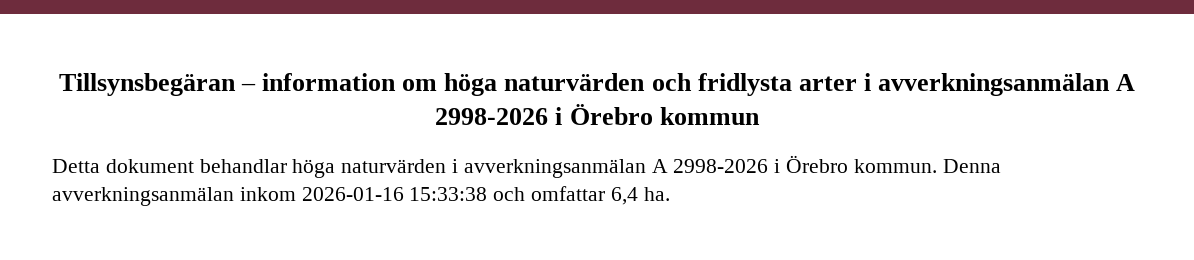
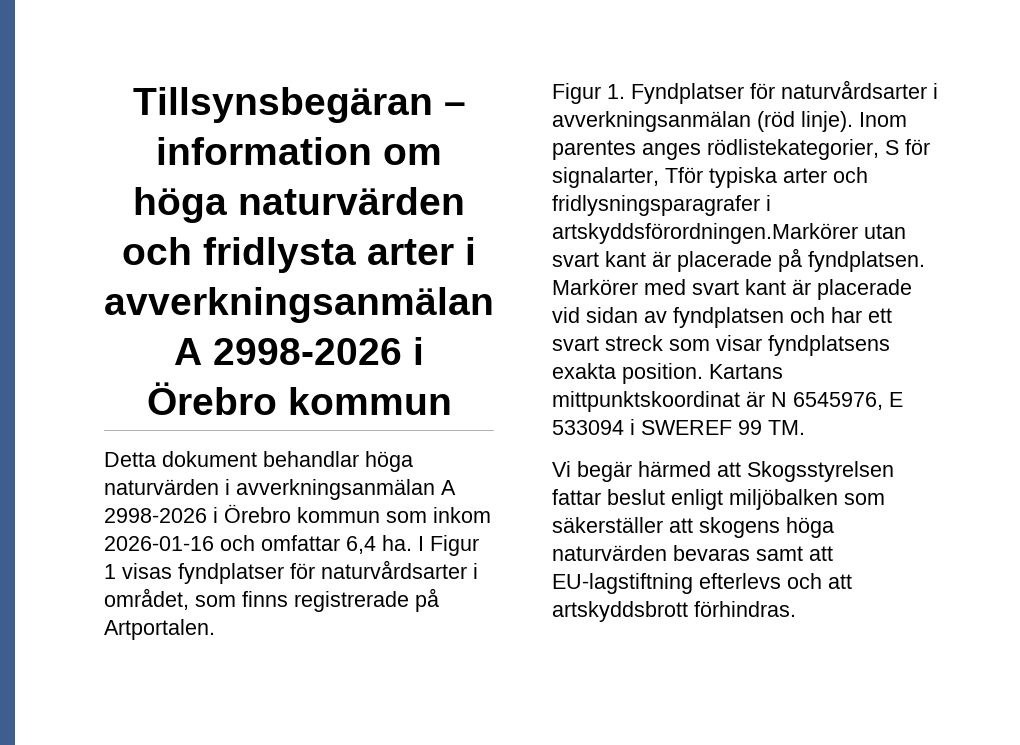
- Detta dokument behandlar höga naturvärden i avverkningsanmälan A 2998-2026 i Örebro kommun. Denna avverkningsanmälan inkom 2026-01-16 15:33:38 och omfattar 6,4 ha.
+ Detta dokument behandlar höga naturvärden i avverkningsanmälan A 2998-2026 i Örebro kommun som inkom 2026-01-16 och omfattar 6,4 ha.
+ I Figur 1 visas fyndplatser för naturvårdsarter i området, som finns registrerade på Artportalen.
+ Figur 1. Fyndplatser för naturvårdsarter i avverkningsanmälan (röd linje). Inom parentes anges rödlistekategorier, S för signalarter, Tför typiska arter och fridlysningsparagrafer i artskyddsförordningen.Markörer utan svart kant är placerade på fyndplatsen. Markörer med svart kant är placerade vid sidan av fyndplatsen och har ett svart streck som visar fyndplatsens exakta position. Kartans mittpunktskoordinat är N 6545976, E 533094 i SWEREF 99 TM.
+ Vi begär härmed att Skogsstyrelsen fattar beslut enligt miljöbalken som säkerställer att skogens höga naturvärden bevaras samt att EU-lagstiftning efterlevs och att artskyddsbrott förhindras.

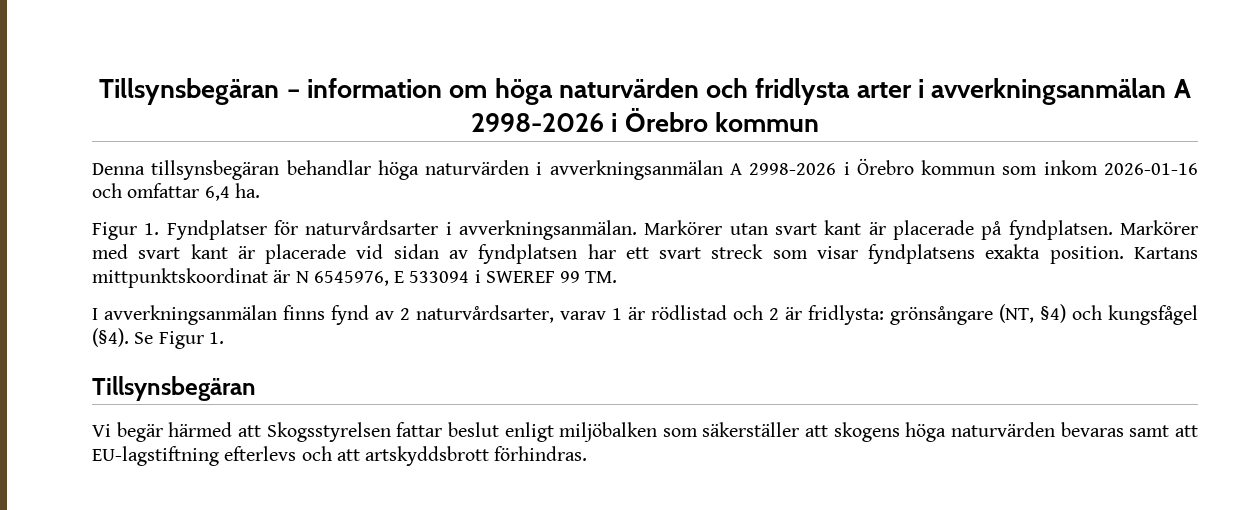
- Detta dokument behandlar höga naturvärden i avverkningsanmälan A 2998-2026 i Örebro kommun som inkom 2026-01-16 och omfattar 6,4 ha. I Figur 1 visas fyndplatser för naturvårdsarter i området, som finns registrerade på Artportalen.
+ Denna tillsynsbegäran behandlar höga naturvärden i avverkningsanmälan A 2998-2026 i Örebro kommun som inkom 2026-01-16 och omfattar 6,4 ha.
- Figur 1. Fyndplatser för naturvårdsarter i avverkningsanmälan (röd linje). Inom parentes anges rödlistekategorier, S för signalarter, Tför typiska arter och fridlysningsparagrafer i artskyddsförordningen.Markörer utan svart kant är placerade på fyndplatsen.
+ Figur 1. Fyndplatser för naturvårdsarter i avverkningsanmälan. Markörer utan svart kant är placerade på fyndplatsen.
- Markörer med svart kant är placerade vid sidan av fyndplatsen och har ett svart streck som visar fyndplatsens exakta position.
+ Markörer med svart kant är placerade vid sidan av fyndplatsen har ett svart streck som visar fyndplatsens exakta position.
+ I avverkningsanmälan finns fynd av 2 naturvårdsarter, varav 1 är rödlistad och 2 är fridlysta: grönsångare (NT, §4) och kungsfågel (§4). Se Figur 1.
+ Tillsynsbegäran

